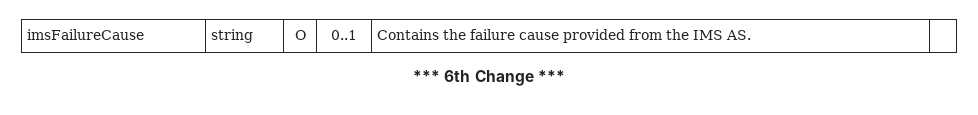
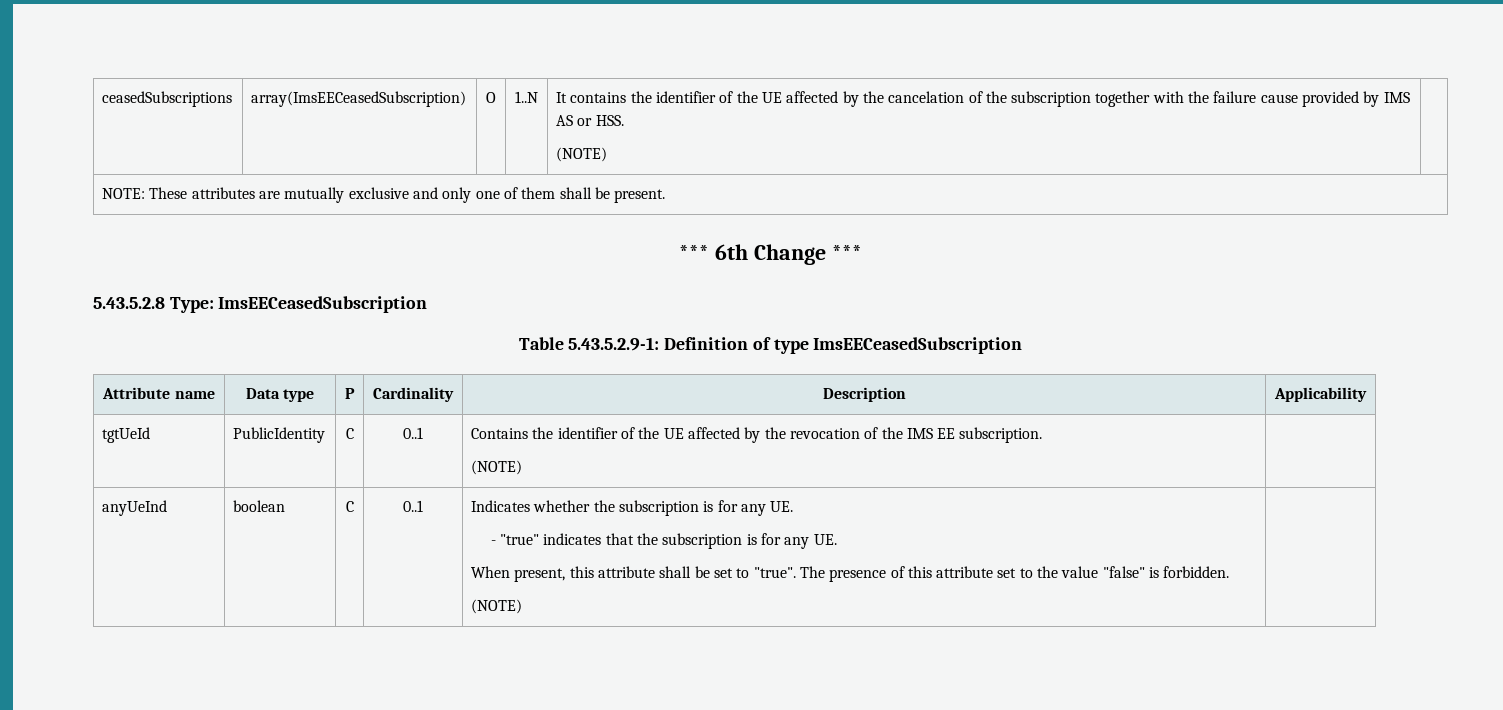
- imsFailureCause | string | O | 0..1 | Contains the failure cause provided from the IMS AS. |
+ ceasedSubscriptions | array(ImsEECeasedSubscription) | O | 1..N | It contains the identifier of the UE affected by the cancelation of the subscription together with the failure cause provided by IMS AS or HSS.
+ (NOTE) |
+ NOTE: These attributes are mutually exclusive and only one of them shall be present.
  *** 6th Change ***
+ 5.43.5.2.8 Type: ImsEECeasedSubscription
+ Table 5.43.5.2.9-1: Definition of type ImsEECeasedSubscription
+ Attribute name | Data type | P | Cardinality | Description | Applicability
+ tgtUeId | PublicIdentity | C | 0..1 | Contains the identifier of the UE affected by the revocation of the IMS EE subscription.
+ (NOTE) |
+ anyUeInd | boolean | C | 0..1 | Indicates whether the subscription is for any UE.
+ - "true" indicates that the subscription is for any UE.
+ When present, this attribute shall be set to "true". The presence of this attribute set to the value "false" is forbidden.
+ (NOTE)

